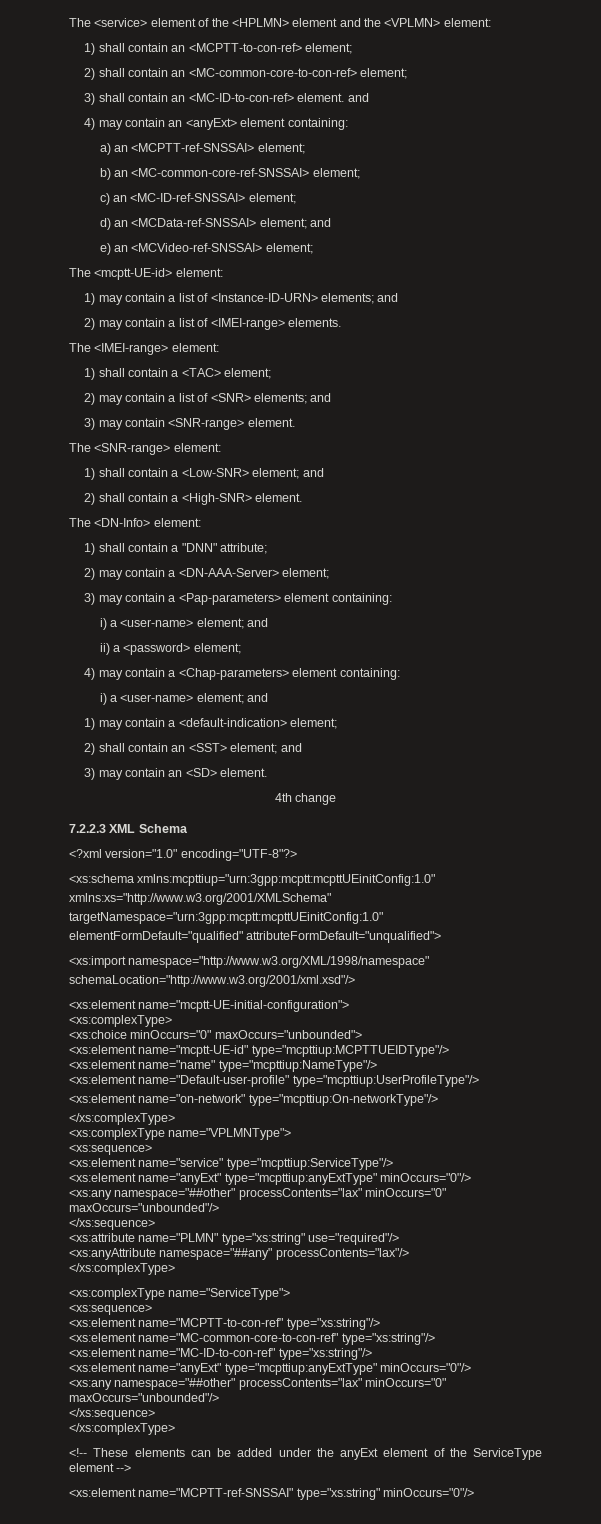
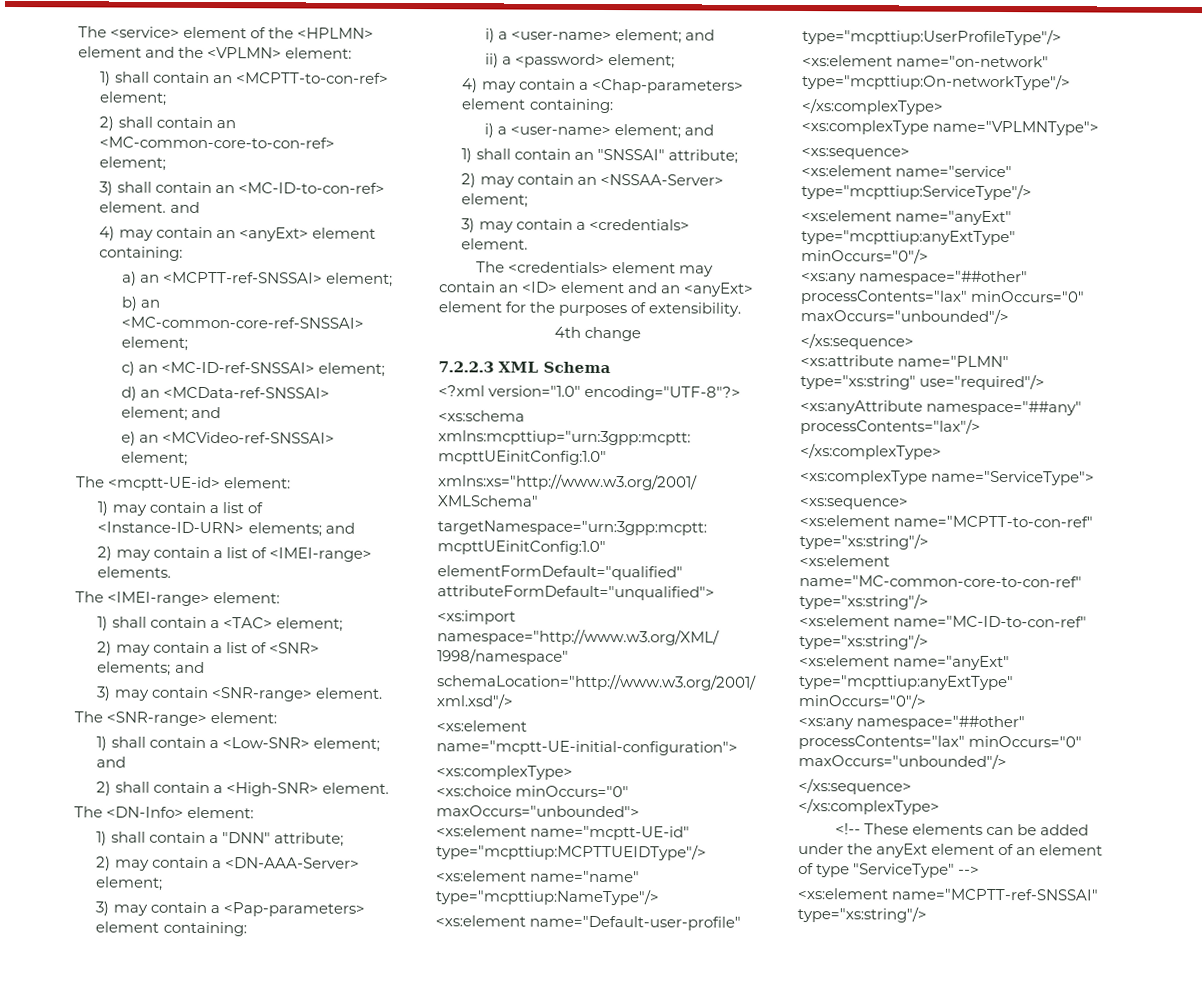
- 1) may contain a <default-indication> element;
- 2) shall contain an <SST> element; and
- 3) may contain an <SD> element.
+ 1) shall contain an "SNSSAI" attribute;
+ 2) may contain an <NSSAA-Server> element;
+ 3) may contain a <credentials> element.
+ The <credentials> element may contain an <ID> element and an <anyExt> element for the purposes of extensibility.
- <!-- These elements can be added under the anyExt element of the ServiceType element -->
+ <!-- These elements can be added under the anyExt element of an element of type "ServiceType" -->
- <xs:element name="MCPTT-ref-SNSSAI" type="xs:string" minOccurs="0"/>
+ <xs:element name="MCPTT-ref-SNSSAI" type="xs:string"/>

